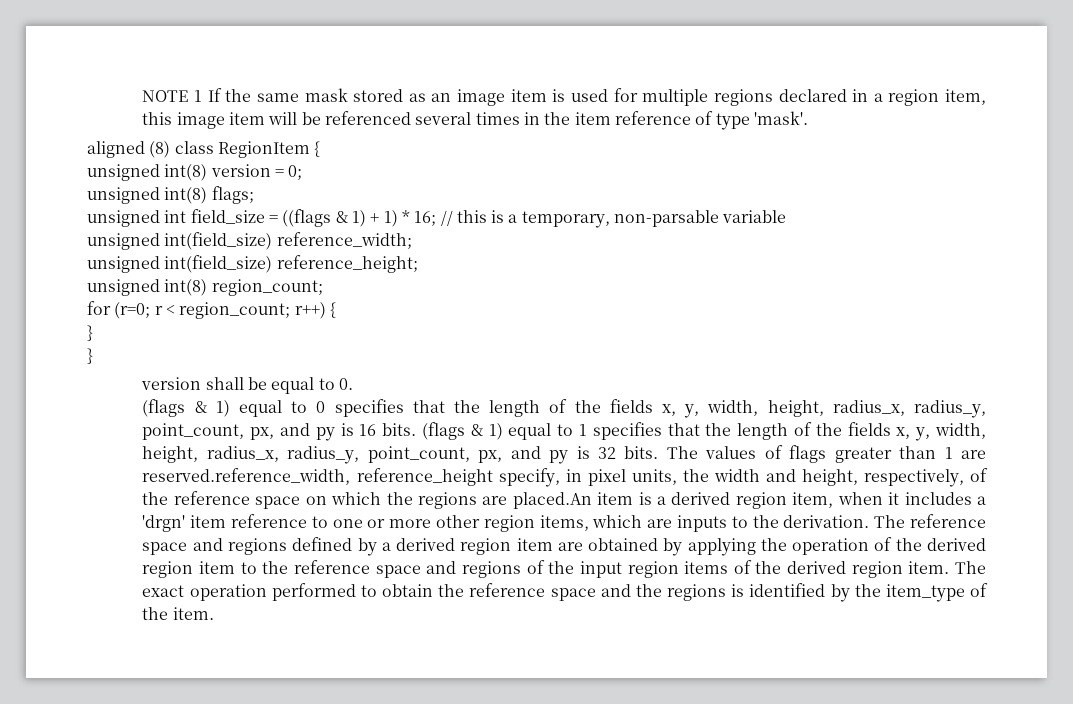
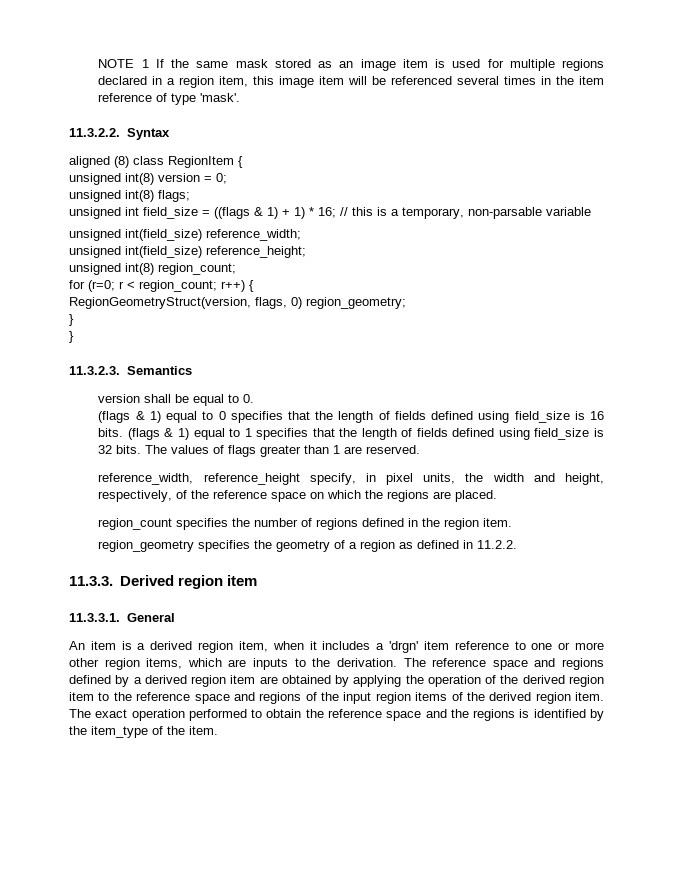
+ 11.3.2.2. Syntax
+ RegionGeometryStruct(version, flags, 0) region_geometry;
+ 11.3.2.3. Semantics
- (flags & 1) equal to 0 specifies that the length of the fields x, y, width, height, radius_x, radius_y, point_count, px, and py is 16 bits.
+ (flags & 1) equal to 0 specifies that the length of fields defined using field_size is 16 bits.
- (flags & 1) equal to 1 specifies that the length of the fields x, y, width, height, radius_x, radius_y, point_count, px, and py is 32 bits.
+ (flags & 1) equal to 1 specifies that the length of fields defined using field_size is 32 bits.
- The values of flags greater than 1 are reserved.reference_width, reference_height specify, in pixel units, the width and height, respectively, of the reference space on which the regions are placed.An item is a derived region item, when it includes a 'drgn' item reference to one or more other region items, which are inputs to the derivation.
+ The values of flags greater than 1 are reserved.
+ reference_width, reference_height specify, in pixel units, the width and height, respectively, of the reference space on which the regions are placed.
+ region_count specifies the number of regions defined in the region item.
+ region_geometry specifies the geometry of a region as defined in 11.2.2.
+ 11.3.3. Derived region item
+ 11.3.3.1. General
+ An item is a derived region item, when it includes a 'drgn' item reference to one or more other region items, which are inputs to the derivation.

